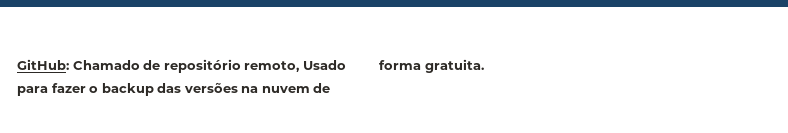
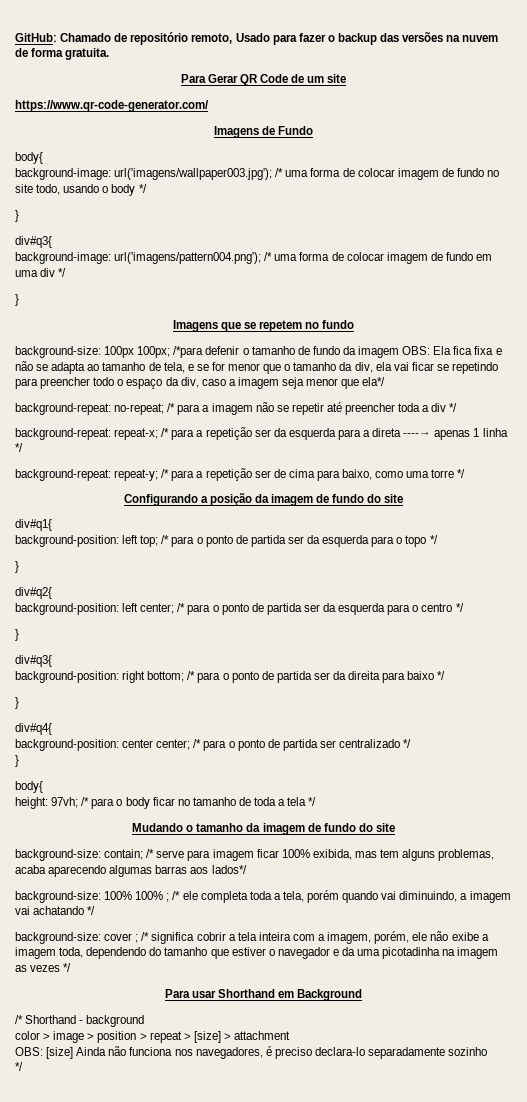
+ Para Gerar QR Code de um site
+ https://www.qr-code-generator.com/
+ Imagens de Fundo
+ body{
+ background-image: url('imagens/wallpaper003.jpg'); /* uma forma de colocar imagem de fundo no site todo, usando o body */
+ }
+ div#q3{
+ background-image: url('imagens/pattern004.png'); /* uma forma de colocar imagem de fundo em uma div */
+ }
+ Imagens que se repetem no fundo
+ background-size: 100px 100px; /*para defenir o tamanho de fundo da imagem OBS: Ela fica fixa e não se adapta ao tamanho de tela, e se for menor que o tamanho da div, ela vai ficar se repetindo para preencher todo o espaço da div, caso a imagem seja menor que ela*/
+ background-repeat: no-repeat; /* para a imagem não se repetir até preencher toda a div */
+ background-repeat: repeat-x; /* para a repetição ser da esquerda para a direta ----→ apenas 1 linha */
+ background-repeat: repeat-y; /* para a repetição ser de cima para baixo, como uma torre */
+ Configurando a posição da imagem de fundo do site
+ div#q1{
+ background-position: left top; /* para o ponto de partida ser da esquerda para o topo */
+ }
+ div#q2{
+ background-position: left center; /* para o ponto de partida ser da esquerda para o centro */
+ }
+ div#q3{
+ background-position: right bottom; /* para o ponto de partida ser da direita para baixo */
+ }
+ div#q4{
+ background-position: center center; /* para o ponto de partida ser centralizado */
+ }
+ body{
+ height: 97vh; /* para o body ficar no tamanho de toda a tela */
+ Mudando o tamanho da imagem de fundo do site
+ background-size: contain; /* serve para imagem ficar 100% exibida, mas tem alguns problemas, acaba aparecendo algumas barras aos lados*/
+ background-size: 100% 100% ; /* ele completa toda a tela, porém quando vai diminuindo, a imagem vai achatando */
+ background-size: cover ; /* significa cobrir a tela inteira com a imagem, porém, ele não exibe a imagem toda, dependendo do tamanho que estiver o navegador e da uma picotadinha na imagem as vezes */
+ Para usar Shorthand em Background
+ /* Shorthand - background
+ color > image > position > repeat > [size] > attachment
+ OBS: [size] Ainda não funciona nos navegadores, é preciso declara-lo separadamente sozinho
+ */

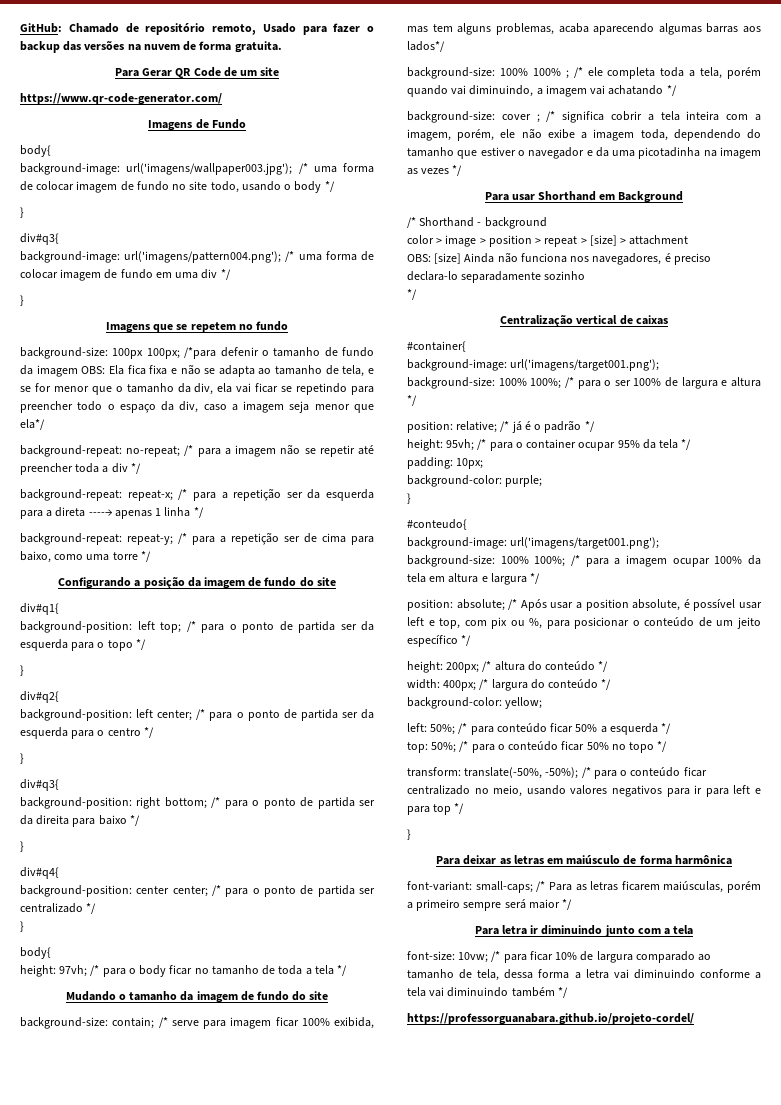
+ Centralização vertical de caixas
+ #container{
+ background-image: url('imagens/target001.png');
+ background-size: 100% 100%; /* para o ser 100% de largura e altura */
+ position: relative; /* já é o padrão */
+ height: 95vh; /* para o container ocupar 95% da tela */
+ padding: 10px;
+ background-color: purple;
+ }
+ #conteudo{
+ background-image: url('imagens/target001.png');
+ background-size: 100% 100%; /* para a imagem ocupar 100% da tela em altura e largura */
+ position: absolute; /* Após usar a position absolute, é possível usar left e top, com pix ou %, para posicionar o conteúdo de um jeito específico */
+ height: 200px; /* altura do conteúdo */
+ width: 400px; /* largura do conteúdo */
+ background-color: yellow;
+ left: 50%; /* para conteúdo ficar 50% a esquerda */
+ top: 50%; /* para o conteúdo ficar 50% no topo */
+ transform: translate(-50%, -50%); /* para o conteúdo ficar centralizado no meio, usando valores negativos para ir para left e para top */
+ }
+ Para deixar as letras em maiúsculo de forma harmônica
+ font-variant: small-caps; /* Para as letras ficarem maiúsculas, porém a primeiro sempre será maior */
+ Para letra ir diminuindo junto com a tela
+ font-size: 10vw; /* para ficar 10% de largura comparado ao tamanho de tela, dessa forma a letra vai diminuindo conforme a tela vai diminuindo também */
+ https://professorguanabara.github.io/projeto-cordel/

